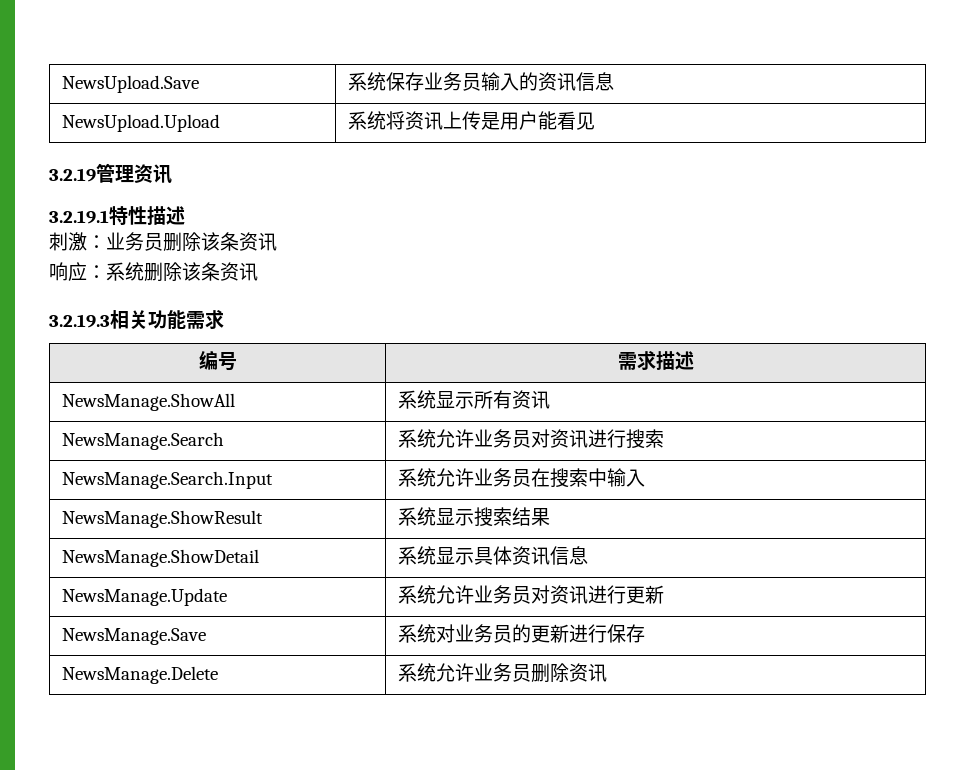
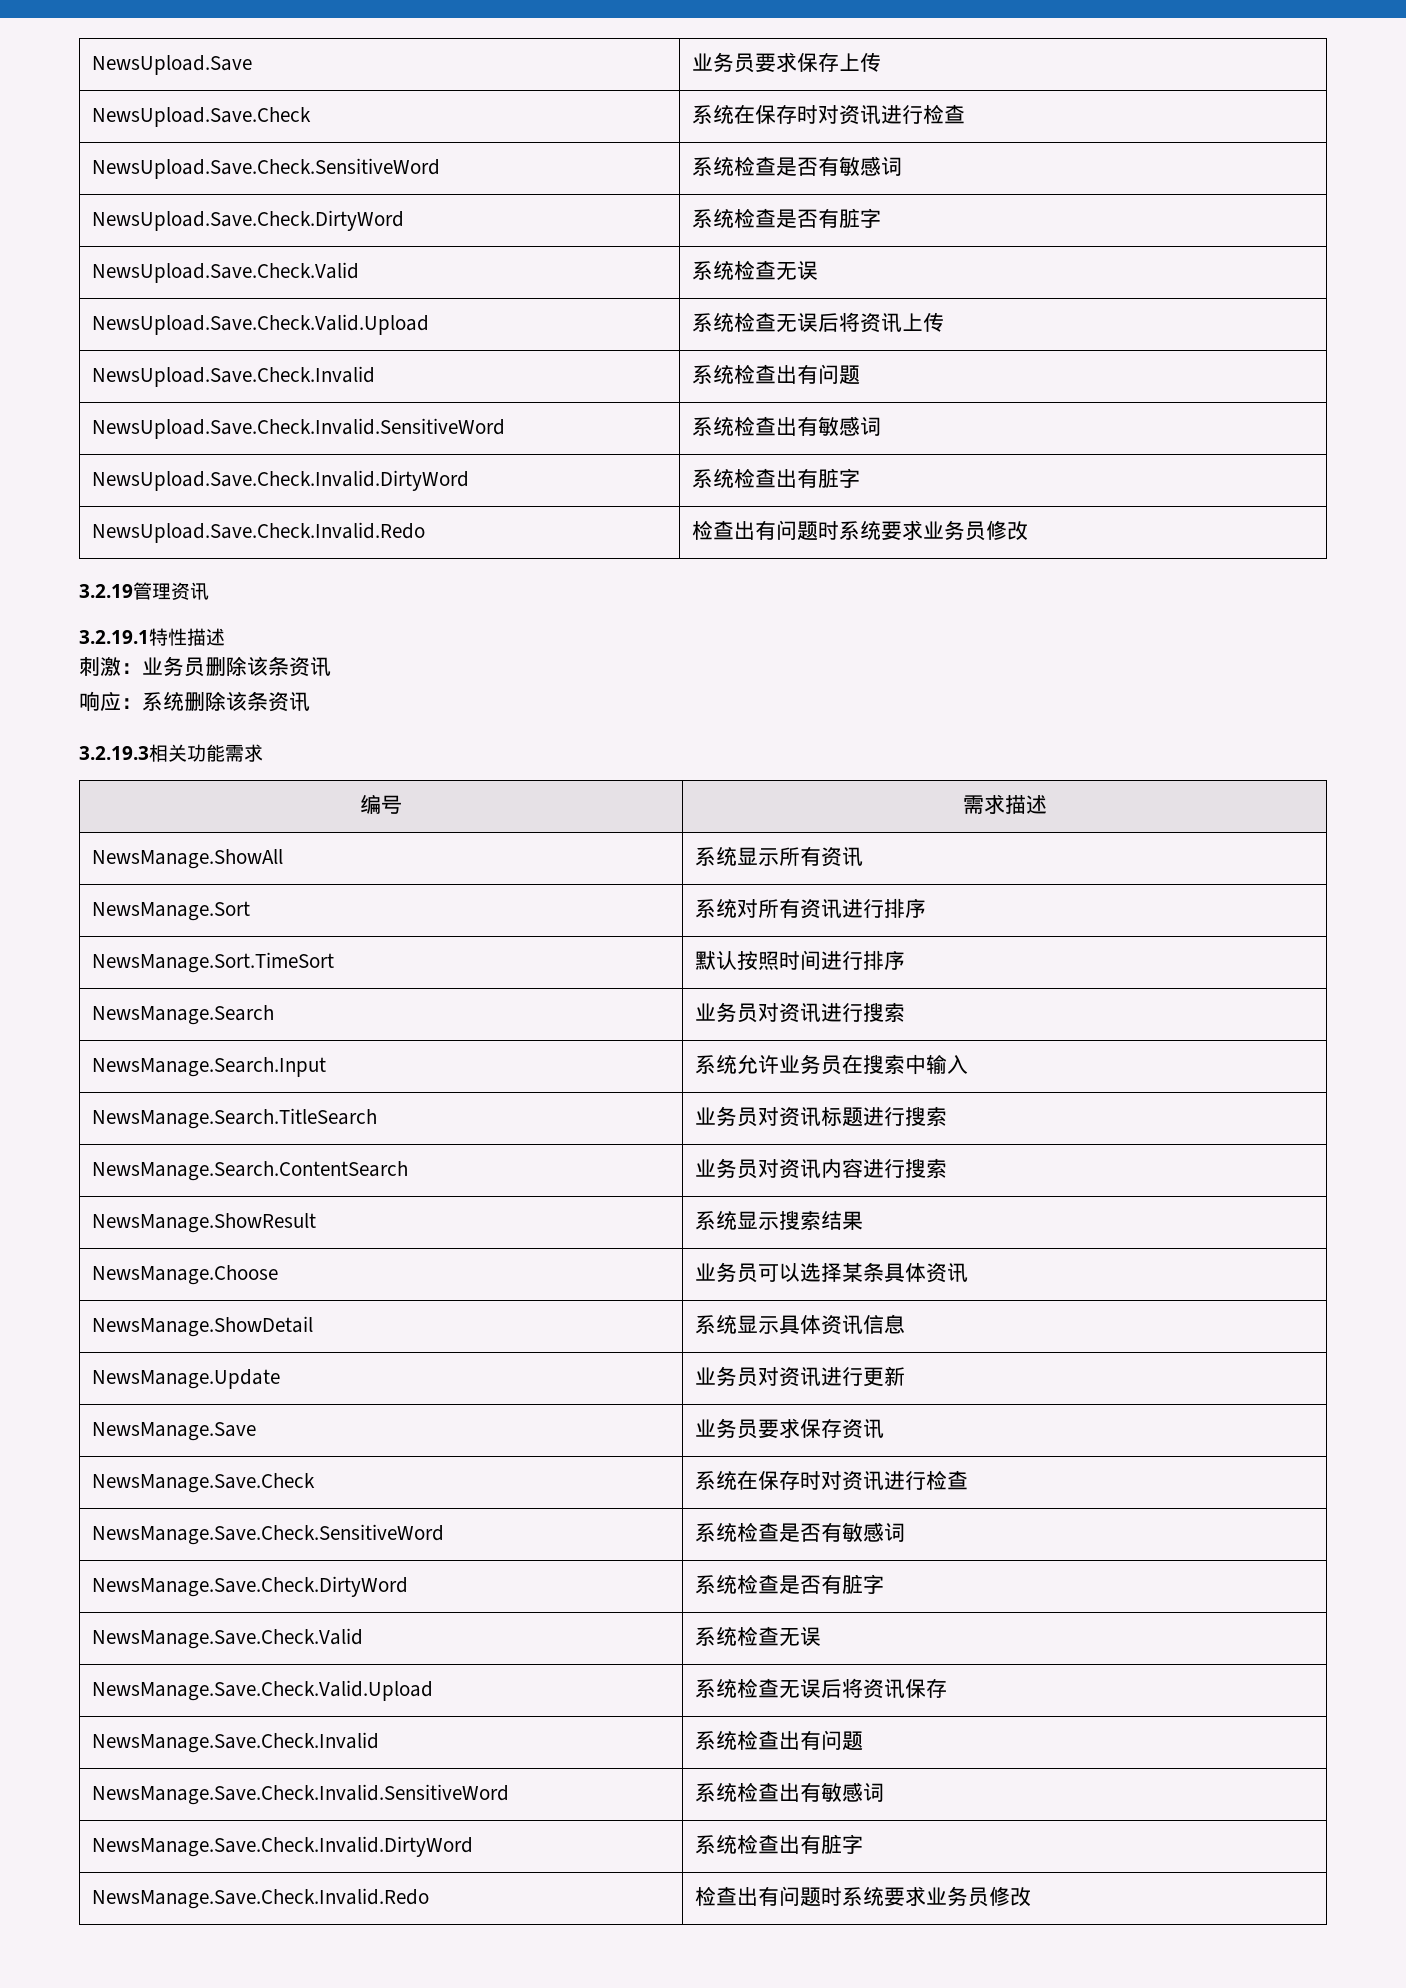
- NewsUpload.Save | 系统保存业务员输入的资讯信息
- NewsUpload.Upload | 系统将资讯上传是用户能看见
+ NewsUpload.Save | 业务员要求保存上传
+ NewsUpload.Save.Check | 系统在保存时对资讯进行检查
+ NewsUpload.Save.Check.SensitiveWord | 系统检查是否有敏感词
+ NewsUpload.Save.Check.DirtyWord | 系统检查是否有脏字
+ NewsUpload.Save.Check.Valid | 系统检查无误
+ NewsUpload.Save.Check.Valid.Upload | 系统检查无误后将资讯上传
+ NewsUpload.Save.Check.Invalid | 系统检查出有问题
+ NewsUpload.Save.Check.Invalid.SensitiveWord | 系统检查出有敏感词
+ NewsUpload.Save.Check.Invalid.DirtyWord | 系统检查出有脏字
+ NewsUpload.Save.Check.Invalid.Redo | 检查出有问题时系统要求业务员修改
- NewsManage.Search | 系统允许业务员对资讯进行搜索
+ NewsManage.Sort | 系统对所有资讯进行排序
+ NewsManage.Sort.TimeSort | 默认按照时间进行排序
+ NewsManage.Search | 业务员对资讯进行搜索
+ NewsManage.Search.TitleSearch | 业务员对资讯标题进行搜索
+ NewsManage.Search.ContentSearch | 业务员对资讯内容进行搜索
+ NewsManage.Choose | 业务员可以选择某条具体资讯
- NewsManage.Update | 系统允许业务员对资讯进行更新
+ NewsManage.Update | 业务员对资讯进行更新
- NewsManage.Save | 系统对业务员的更新进行保存
+ NewsManage.Save | 业务员要求保存资讯
+ NewsManage.Save.Check | 系统在保存时对资讯进行检查
+ NewsManage.Save.Check.SensitiveWord | 系统检查是否有敏感词
+ NewsManage.Save.Check.DirtyWord | 系统检查是否有脏字
+ NewsManage.Save.Check.Valid | 系统检查无误
+ NewsManage.Save.Check.Valid.Upload | 系统检查无误后将资讯保存
- NewsManage.Delete | 系统允许业务员删除资讯
+ NewsManage.Save.Check.Invalid | 系统检查出有问题
+ NewsManage.Save.Check.Invalid.SensitiveWord | 系统检查出有敏感词
+ NewsManage.Save.Check.Invalid.DirtyWord | 系统检查出有脏字
+ NewsManage.Save.Check.Invalid.Redo | 检查出有问题时系统要求业务员修改

